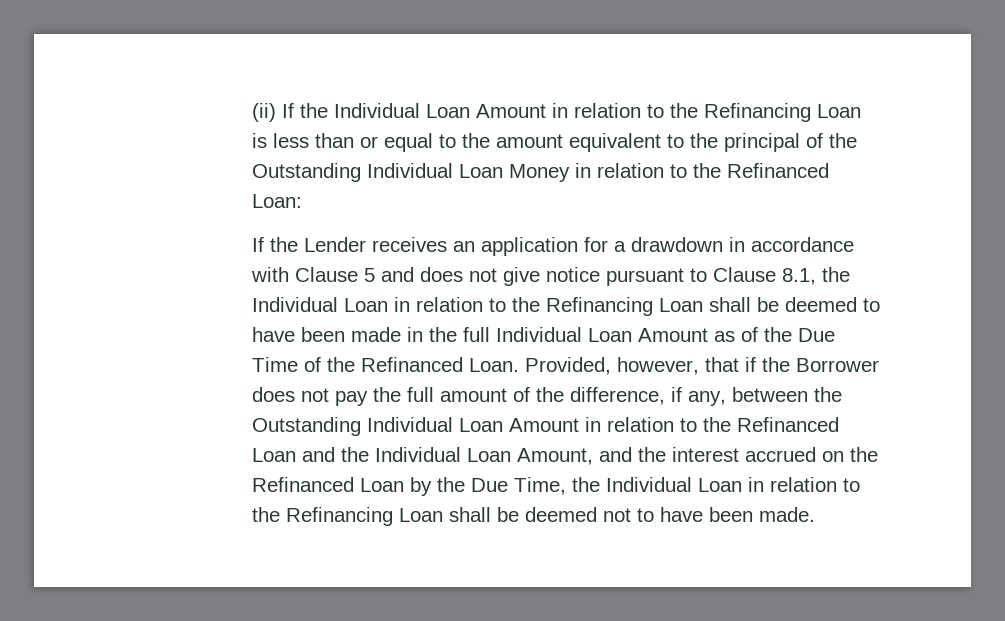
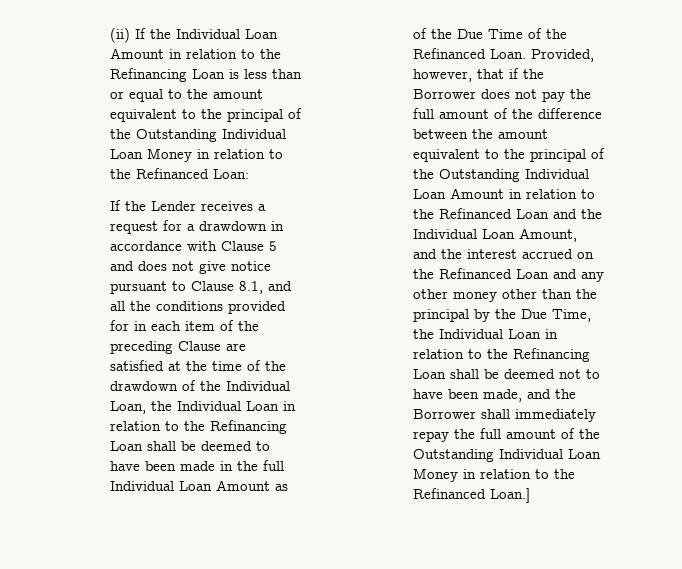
- If the Lender receives an application for a drawdown in accordance with Clause 5 and does not give notice pursuant to Clause 8.1, the Individual Loan in relation to the Refinancing Loan shall be deemed to have been made in the full Individual Loan Amount as of the Due Time of the Refinanced Loan.
+ If the Lender receives a request for a drawdown in accordance with Clause 5 and does not give notice pursuant to Clause 8.1, and all the conditions provided for in each item of the preceding Clause are satisfied at the time of the drawdown of the Individual Loan, the Individual Loan in relation to the Refinancing Loan shall be deemed to have been made in the full Individual Loan Amount as of the Due Time of the Refinanced Loan.
- Provided, however, that if the Borrower does not pay the full amount of the difference, if any, between the Outstanding Individual Loan Amount in relation to the Refinanced Loan and the Individual Loan Amount, and the interest accrued on the Refinanced Loan by the Due Time, the Individual Loan in relation to the Refinancing Loan shall be deemed not to have been made.
+ Provided, however, that if the Borrower does not pay the full amount of the difference between the amount equivalent to the principal of the Outstanding Individual Loan Amount in relation to the Refinanced Loan and the Individual Loan Amount, and the interest accrued on the Refinanced Loan and any other money other than the principal by the Due Time, the Individual Loan in relation to the Refinancing Loan shall be deemed not to have been made, and the Borrower shall immediately repay the full amount of the Outstanding Individual Loan Money in relation to the Refinanced Loan.]

